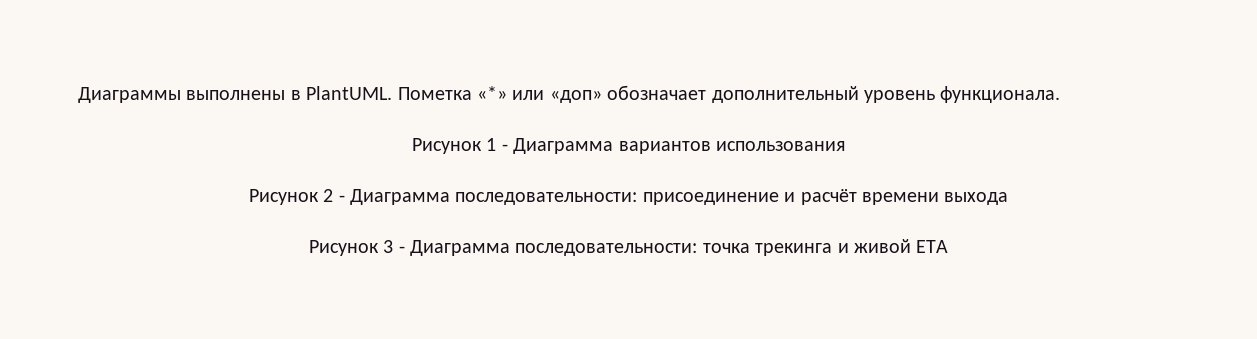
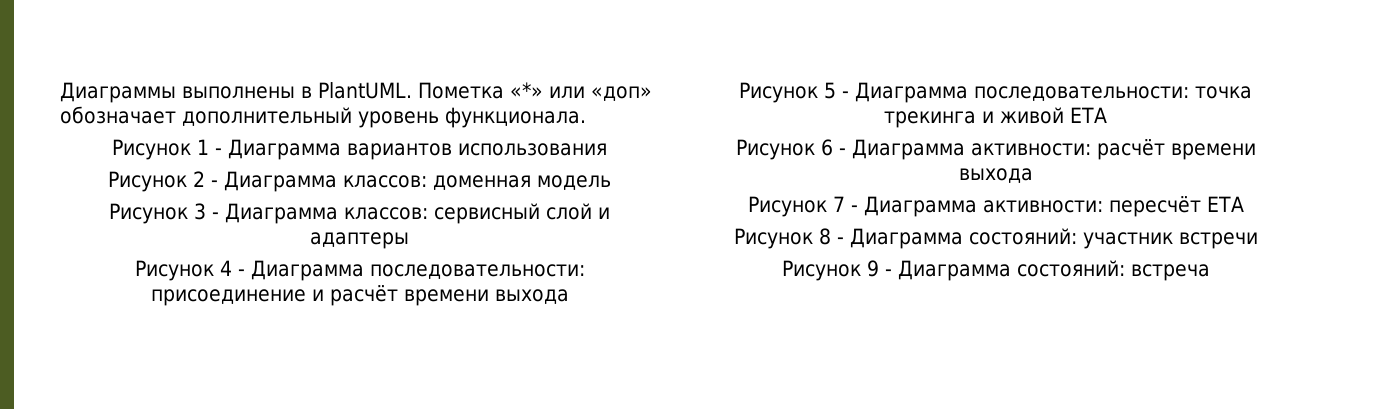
- Рисунок 2 - Диаграмма последовательности: присоединение и расчёт времени выхода
+ Рисунок 2 - Диаграмма классов: доменная модель
+ Рисунок 3 - Диаграмма классов: сервисный слой и адаптеры
+ Рисунок 4 - Диаграмма последовательности: присоединение и расчёт времени выхода
- Рисунок 3 - Диаграмма последовательности: точка трекинга и живой ETA
+ Рисунок 5 - Диаграмма последовательности: точка трекинга и живой ETA
+ Рисунок 6 - Диаграмма активности: расчёт времени выхода
+ Рисунок 7 - Диаграмма активности: пересчёт ETA
+ Рисунок 8 - Диаграмма состояний: участник встречи
+ Рисунок 9 - Диаграмма состояний: встреча

